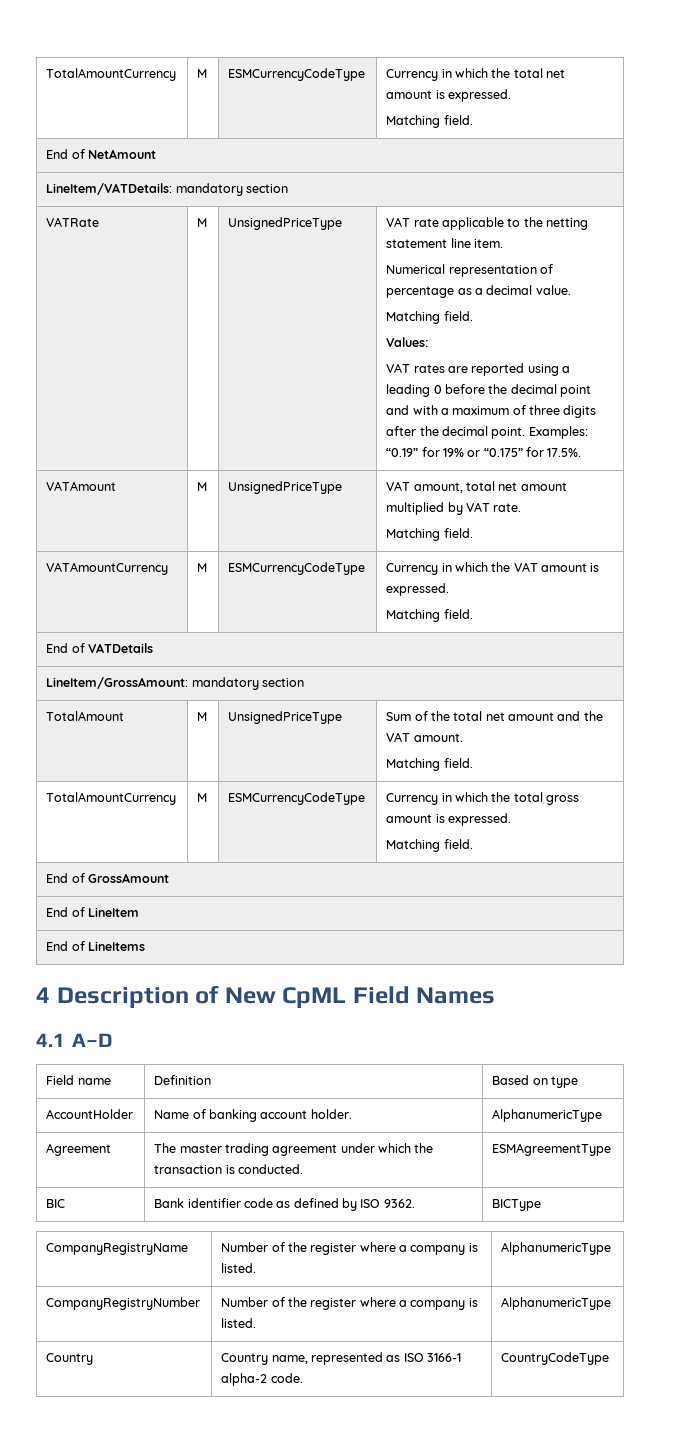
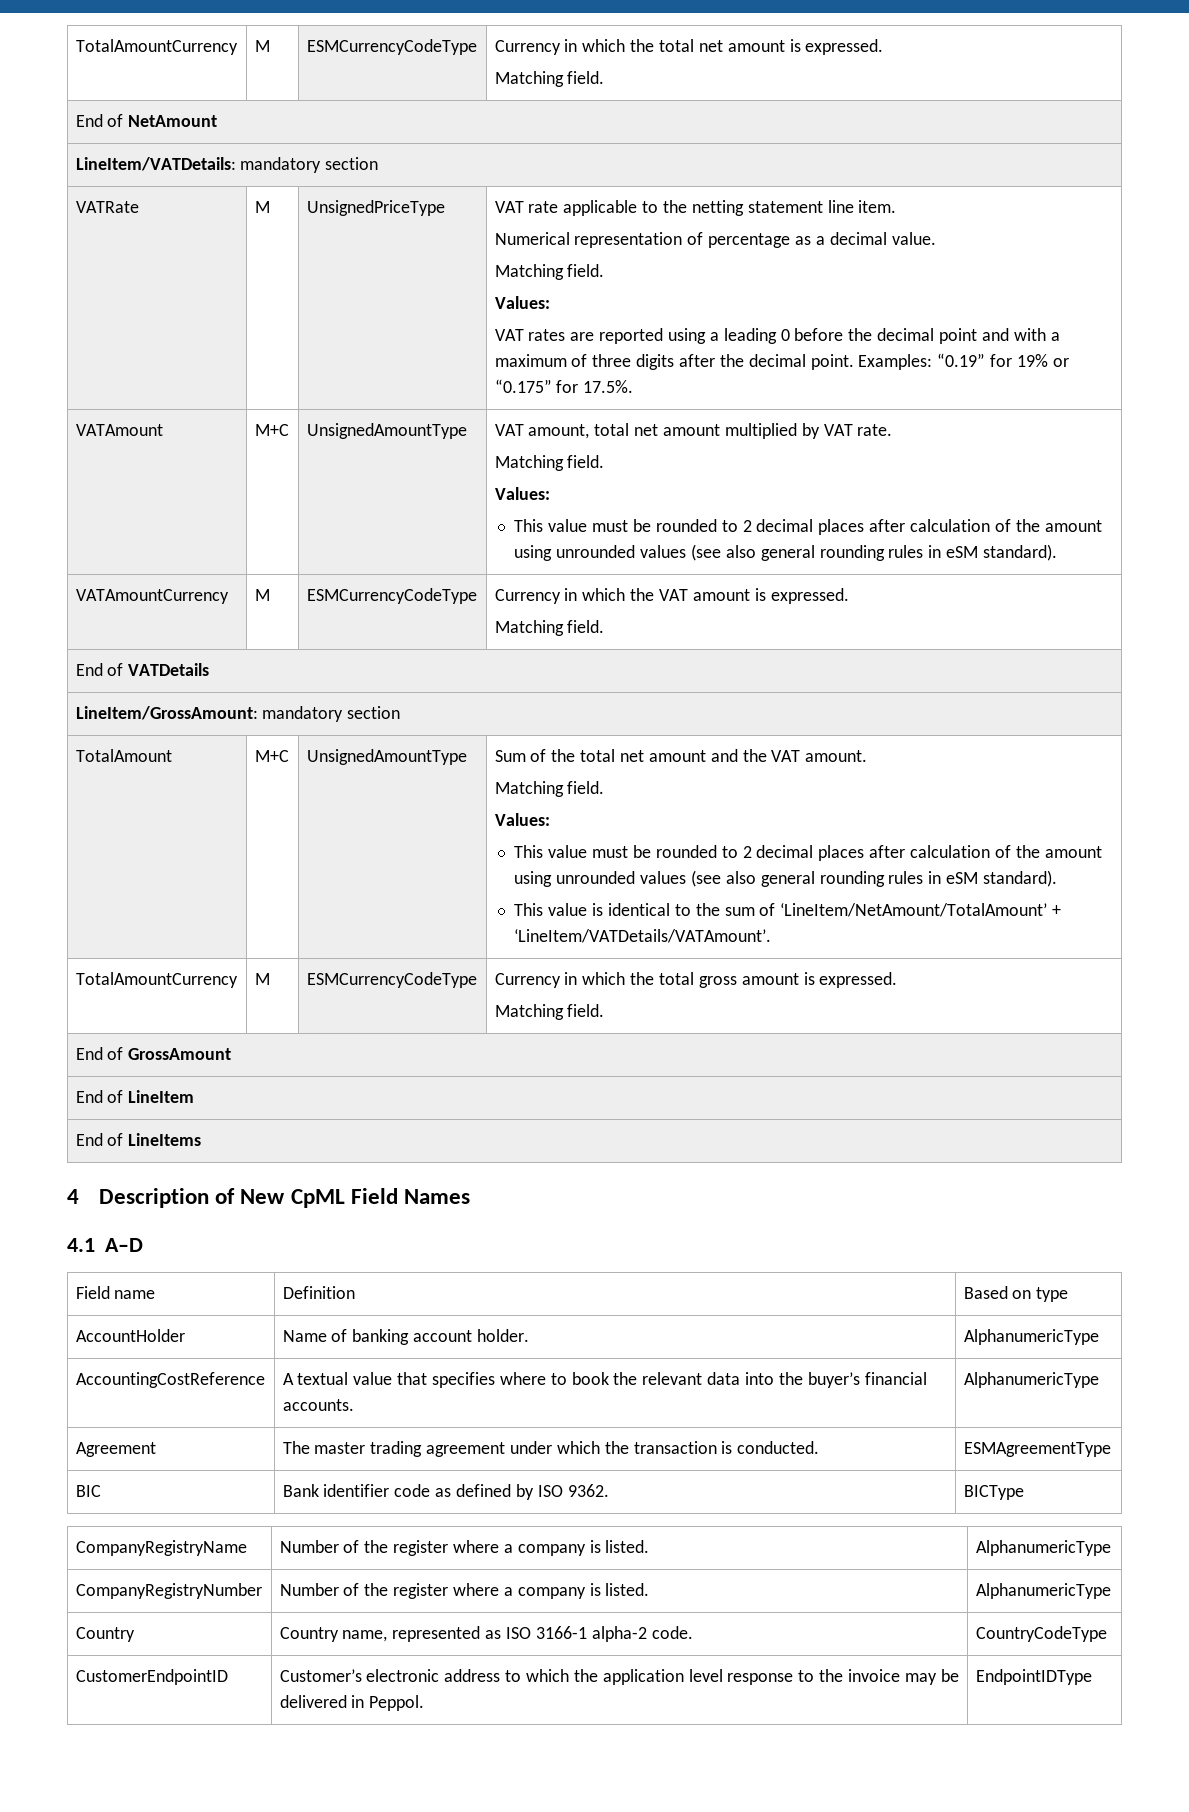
- VATAmount | M | UnsignedPriceType | VAT amount, total net amount multiplied by VAT rate.
+ VATAmount | M+C | UnsignedAmountType | VAT amount, total net amount multiplied by VAT rate.
  Matching field.
+ Values:
+ This value must be rounded to 2 decimal places after calculation of the amount using unrounded values (see also general rounding rules in eSM standard).
- TotalAmount | M | UnsignedPriceType
+ TotalAmount | M+C | UnsignedAmountType
  Sum of the total net amount and the VAT amount.
  Matching field.
+ Values:
+ This value must be rounded to 2 decimal places after calculation of the amount using unrounded values (see also general rounding rules in eSM standard).
+ This value is identical to the sum of ‘LineItem/NetAmount/TotalAmount’ + ‘LineItem/VATDetails/VATAmount’.
+ AccountingCostReference | A textual value that specifies where to book the relevant data into the buyer’s financial accounts. | AlphanumericType
+ CustomerEndpointID | Customer’s electronic address to which the application level response to the invoice may be delivered in Peppol. | EndpointIDType

